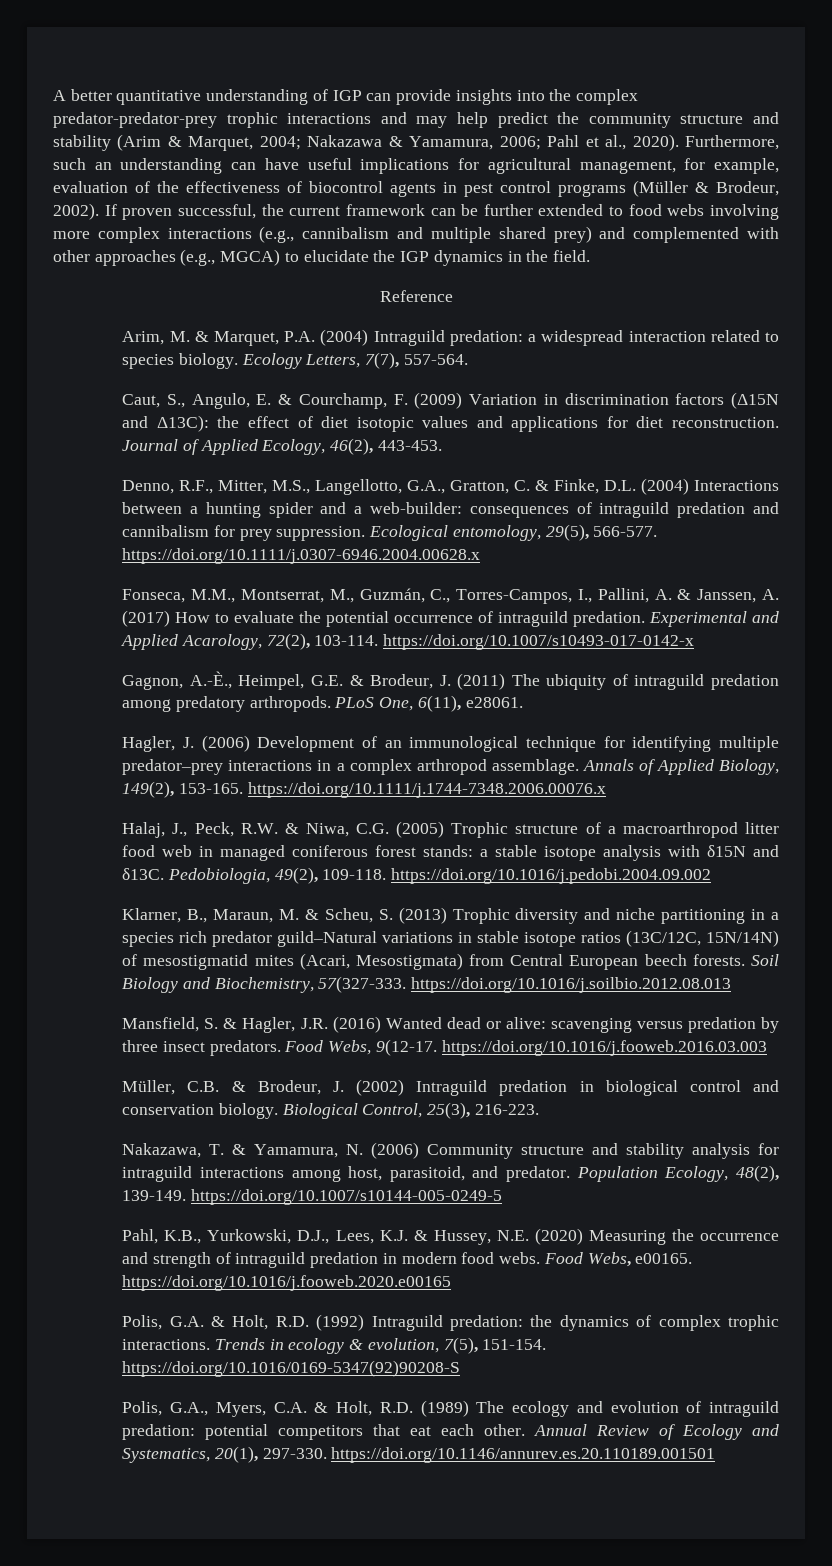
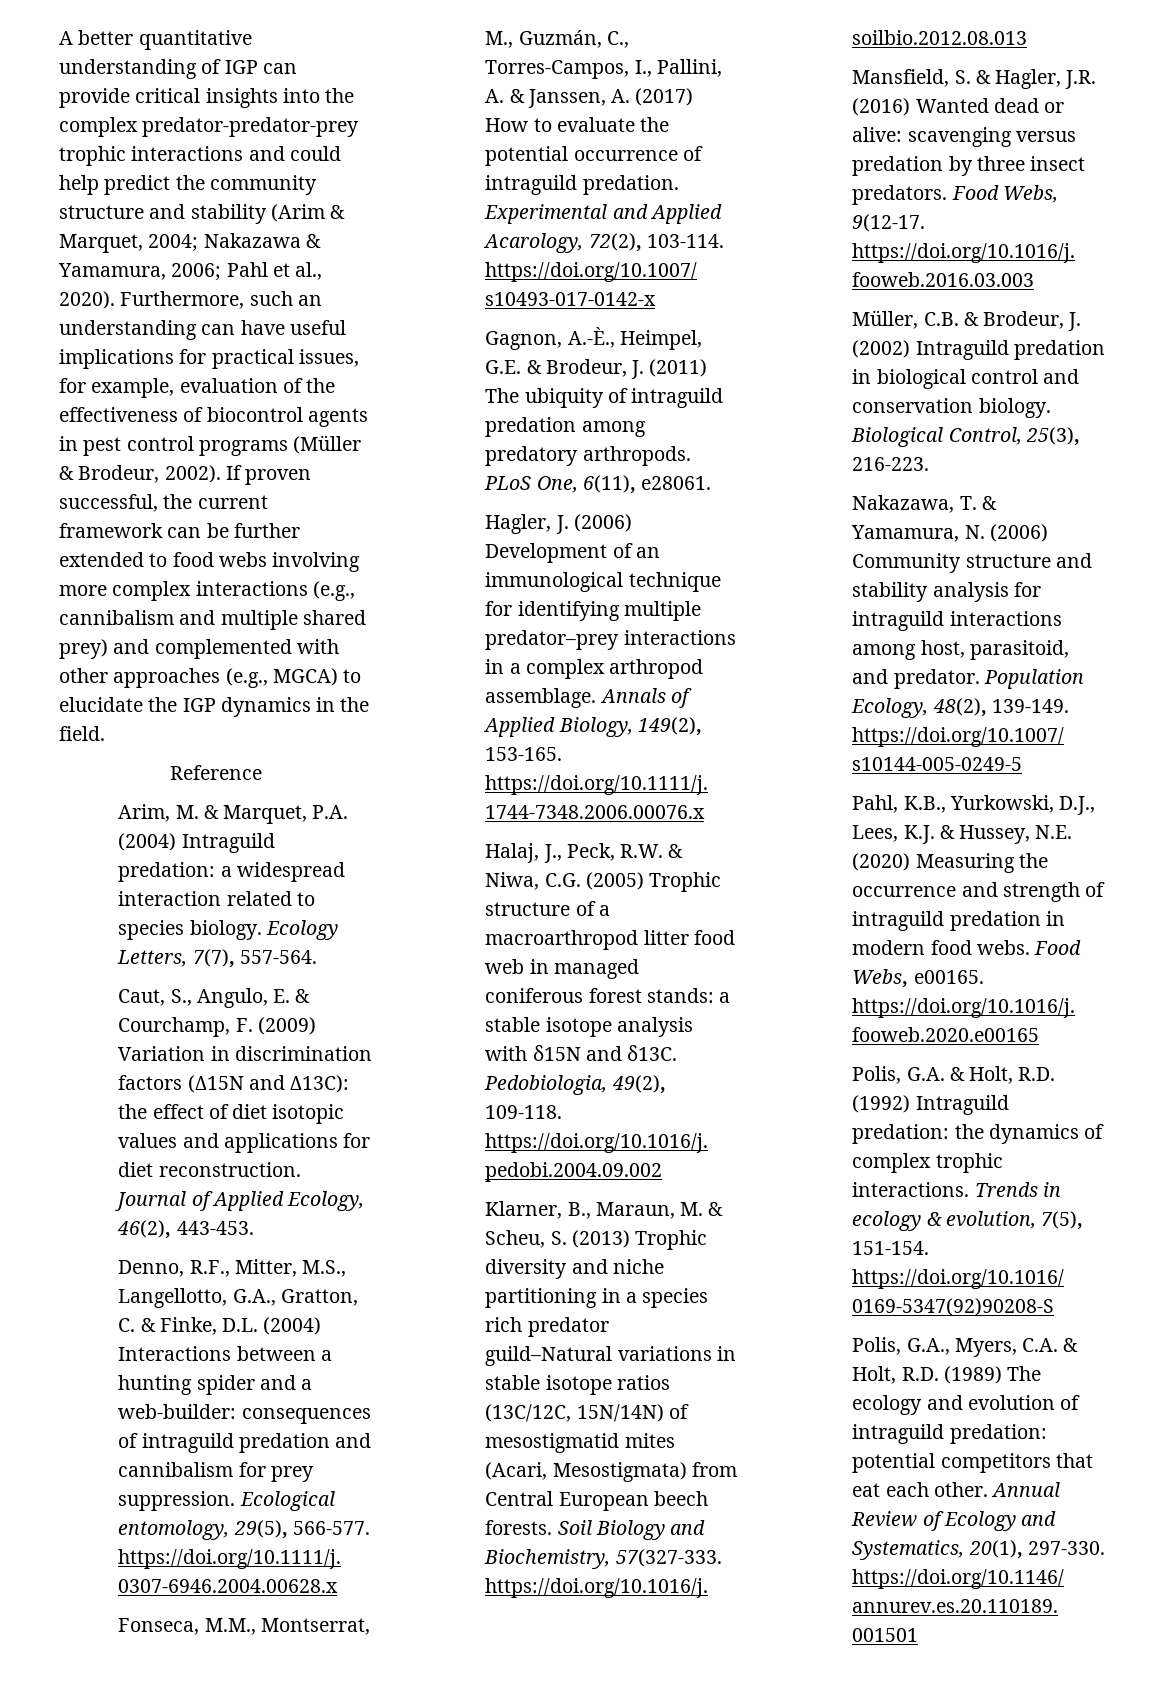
- A better quantitative understanding of IGP can provide insights into the complex predator-predator-prey trophic interactions and may help predict the community structure and stability (Arim & Marquet, 2004; Nakazawa & Yamamura, 2006; Pahl et al., 2020).
+ A better quantitative understanding of IGP can provide critical insights into the complex predator-predator-prey trophic interactions and could help predict the community structure and stability (Arim & Marquet, 2004; Nakazawa & Yamamura, 2006; Pahl et al., 2020).
- Furthermore, such an understanding can have useful implications for agricultural management, for example, evaluation of the effectiveness of biocontrol agents in pest control programs (Müller & Brodeur, 2002).
+ Furthermore, such an understanding can have useful implications for practical issues, for example, evaluation of the effectiveness of biocontrol agents in pest control programs (Müller & Brodeur, 2002).

